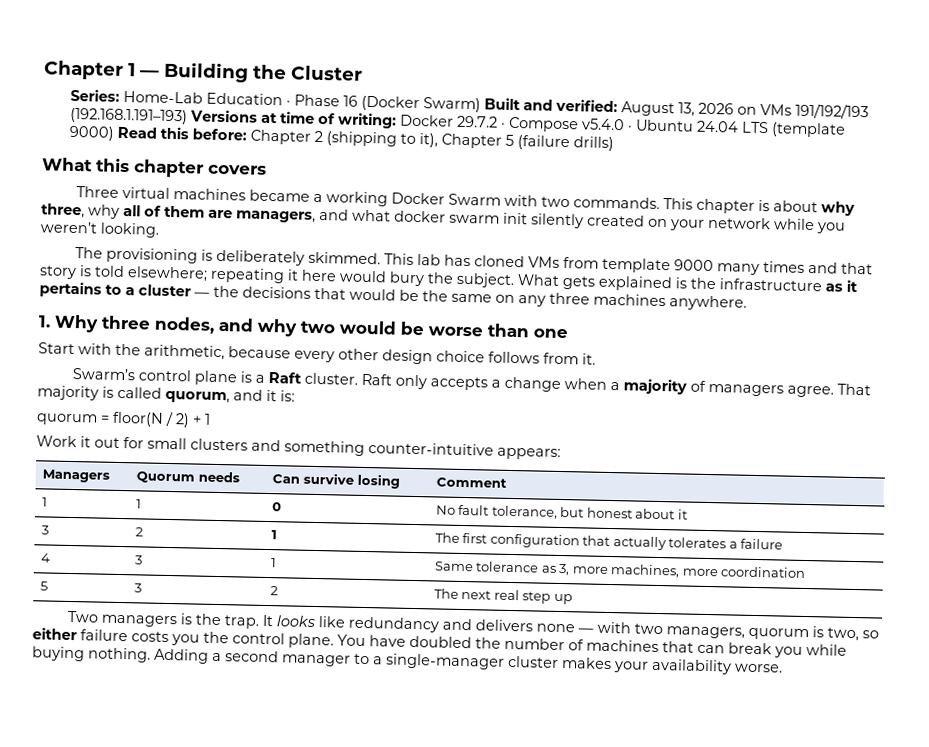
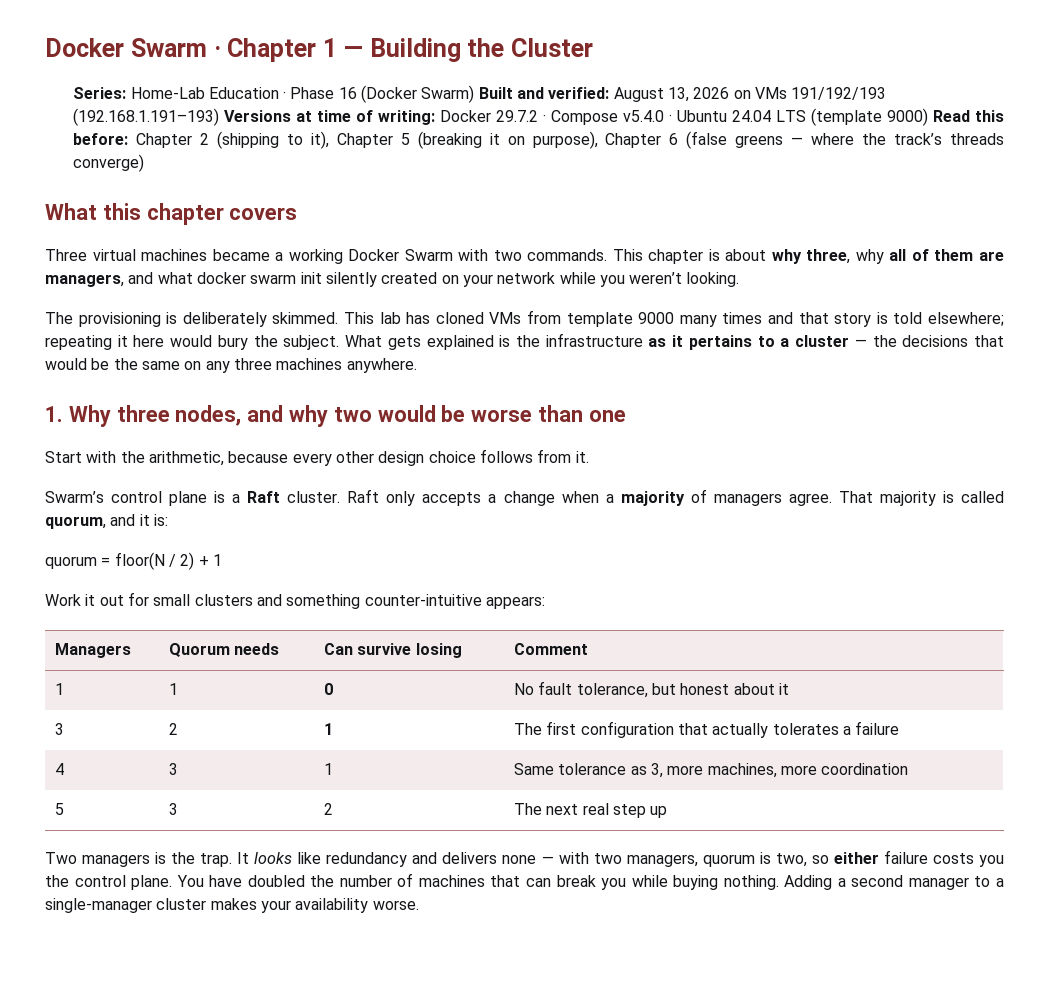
- Chapter 1 — Building the Cluster
+ Docker Swarm · Chapter 1 — Building the Cluster
- Series: Home-Lab Education · Phase 16 (Docker Swarm) Built and verified: August 13, 2026 on VMs 191/192/193 (192.168.1.191–193) Versions at time of writing: Docker 29.7.2 · Compose v5.4.0 · Ubuntu 24.04 LTS (template 9000) Read this before: Chapter 2 (shipping to it), Chapter 5 (failure drills)
+ Series: Home-Lab Education · Phase 16 (Docker Swarm) Built and verified: August 13, 2026 on VMs 191/192/193 (192.168.1.191–193) Versions at time of writing: Docker 29.7.2 · Compose v5.4.0 · Ubuntu 24.04 LTS (template 9000) Read this before: Chapter 2 (shipping to it), Chapter 5 (breaking it on purpose), Chapter 6 (false greens — where the track’s threads converge)

